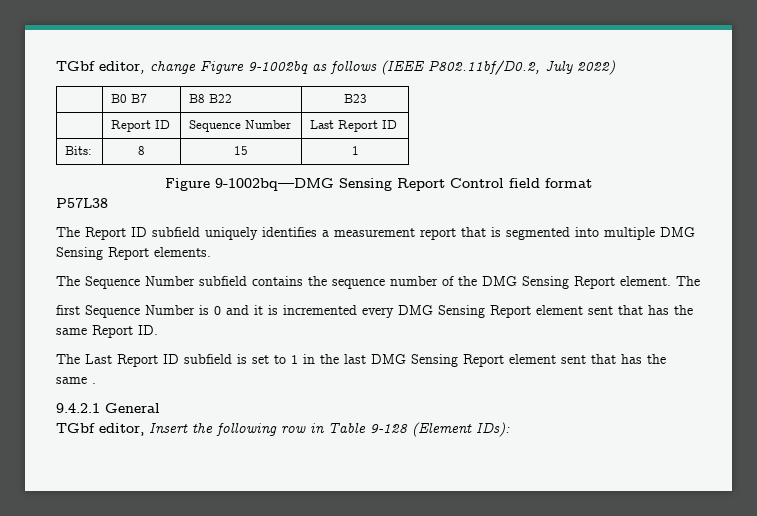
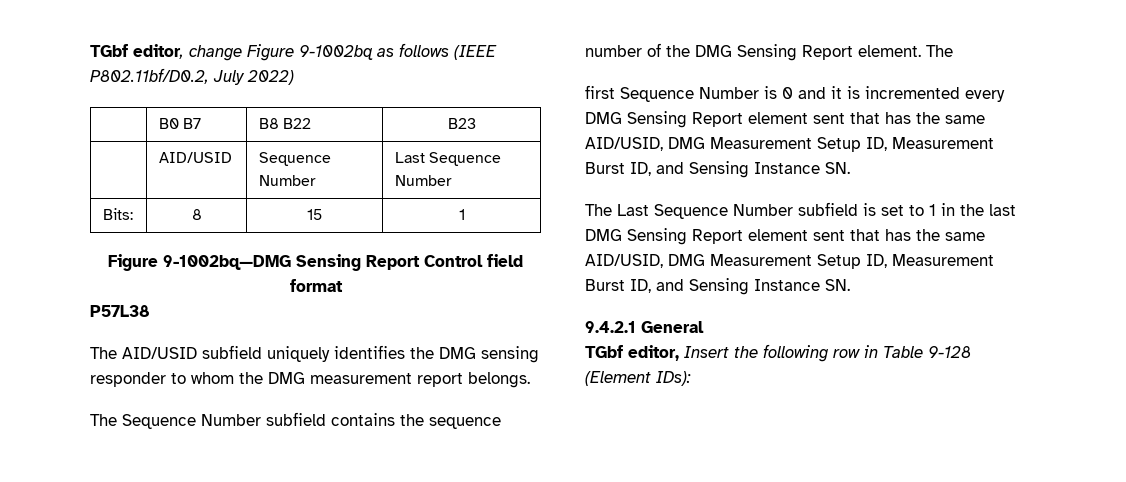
- | Report ID | Sequence Number | Last Report ID
+ | AID/USID | Sequence Number | Last Sequence Number
- The Report ID subfield uniquely identifies a measurement report that is segmented into multiple DMG Sensing Report elements.
+ The AID/USID subfield uniquely identifies the DMG sensing responder to whom the DMG measurement report belongs.
- first Sequence Number is 0 and it is incremented every DMG Sensing Report element sent that has the same Report ID.
+ first Sequence Number is 0 and it is incremented every DMG Sensing Report element sent that has the same AID/USID, DMG Measurement Setup ID, Measurement Burst ID, and Sensing Instance SN.
- The Last Report ID subfield is set to 1 in the last DMG Sensing Report element sent that has the same .
+ The Last Sequence Number subfield is set to 1 in the last DMG Sensing Report element sent that has the same AID/USID, DMG Measurement Setup ID, Measurement Burst ID, and Sensing Instance SN.

